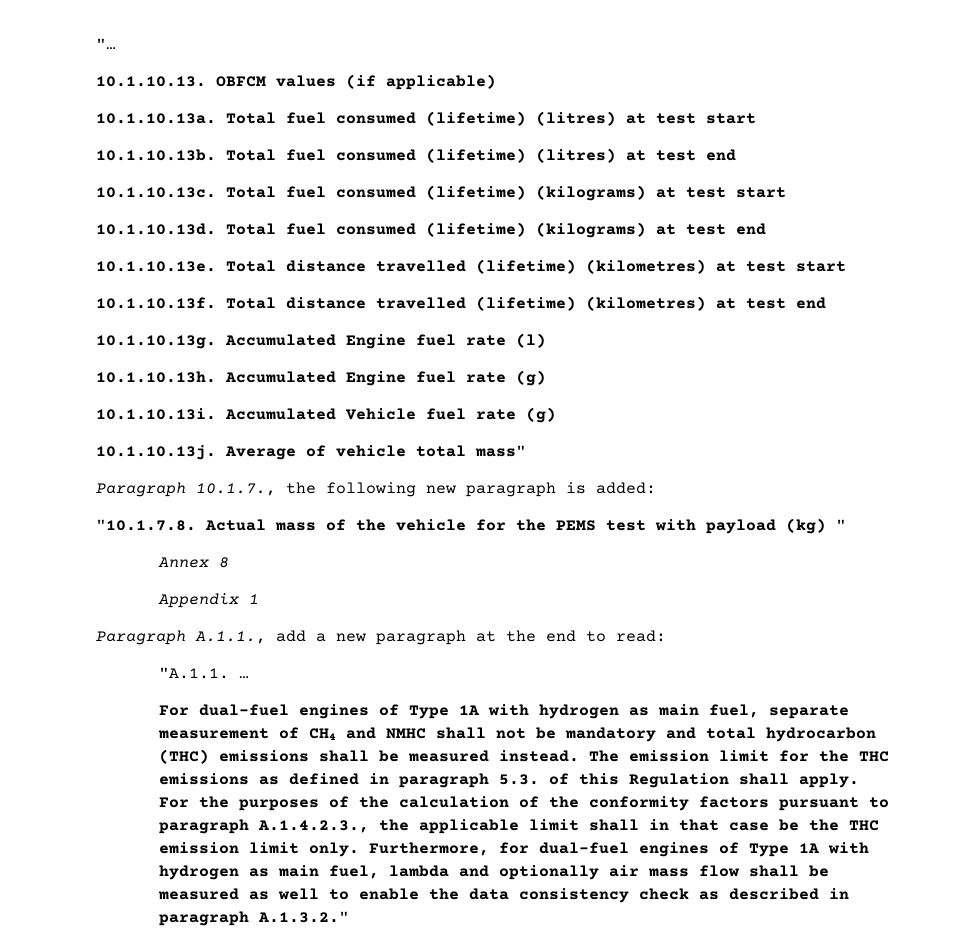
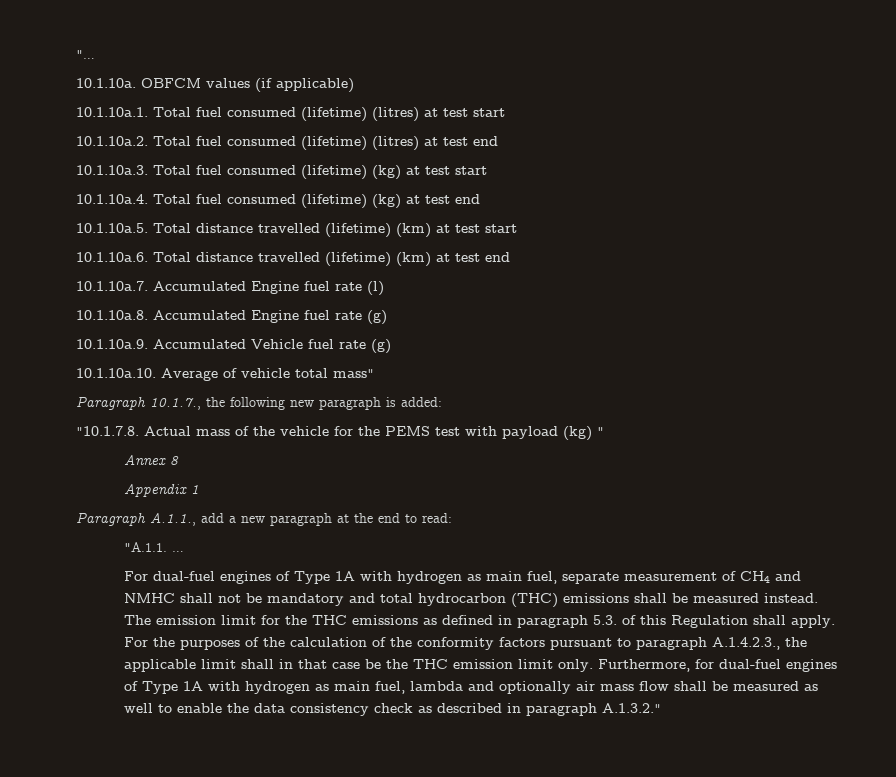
- 10.1.10.13. OBFCM values (if applicable)
+ 10.1.10a. OBFCM values (if applicable)
- 10.1.10.13a. Total fuel consumed (lifetime) (litres) at test start
+ 10.1.10a.1. Total fuel consumed (lifetime) (litres) at test start
- 10.1.10.13b. Total fuel consumed (lifetime) (litres) at test end
+ 10.1.10a.2. Total fuel consumed (lifetime) (litres) at test end
- 10.1.10.13c. Total fuel consumed (lifetime) (kilograms) at test start
- 10.1.10.13d. Total fuel consumed (lifetime) (kilograms) at test end
- 10.1.10.13e. Total distance travelled (lifetime) (kilometres) at test start
- 10.1.10.13f. Total distance travelled (lifetime) (kilometres) at test end
- 10.1.10.13g. Accumulated Engine fuel rate (l)
+ 10.1.10a.3. Total fuel consumed (lifetime) (kg) at test start
+ 10.1.10a.4. Total fuel consumed (lifetime) (kg) at test end
+ 10.1.10a.5. Total distance travelled (lifetime) (km) at test start
+ 10.1.10a.6. Total distance travelled (lifetime) (km) at test end
+ 10.1.10a.7. Accumulated Engine fuel rate (l)
- 10.1.10.13h. Accumulated Engine fuel rate (g)
+ 10.1.10a.8. Accumulated Engine fuel rate (g)
- 10.1.10.13i. Accumulated Vehicle fuel rate (g)
+ 10.1.10a.9. Accumulated Vehicle fuel rate (g)
- 10.1.10.13j. Average of vehicle total mass"
+ 10.1.10a.10. Average of vehicle total mass"

